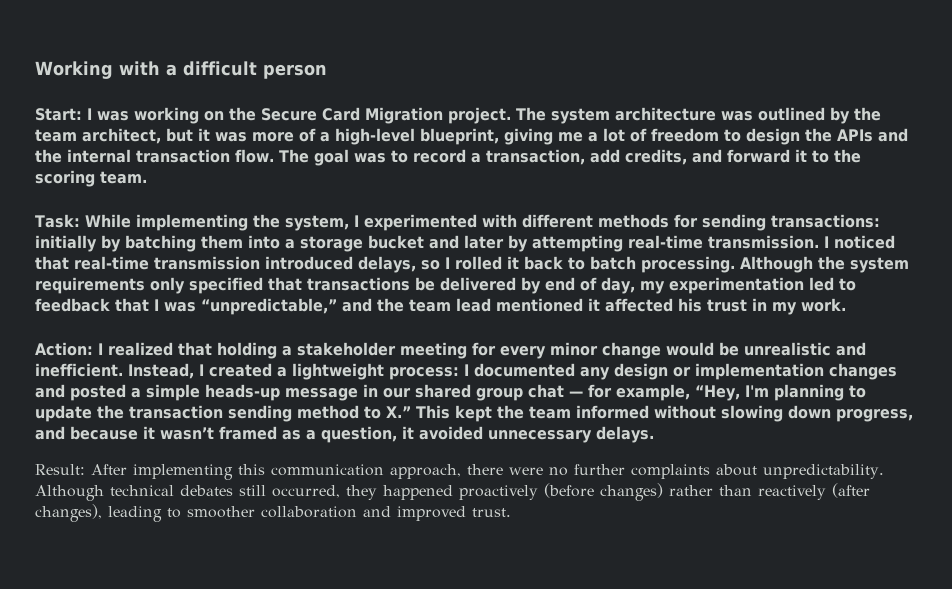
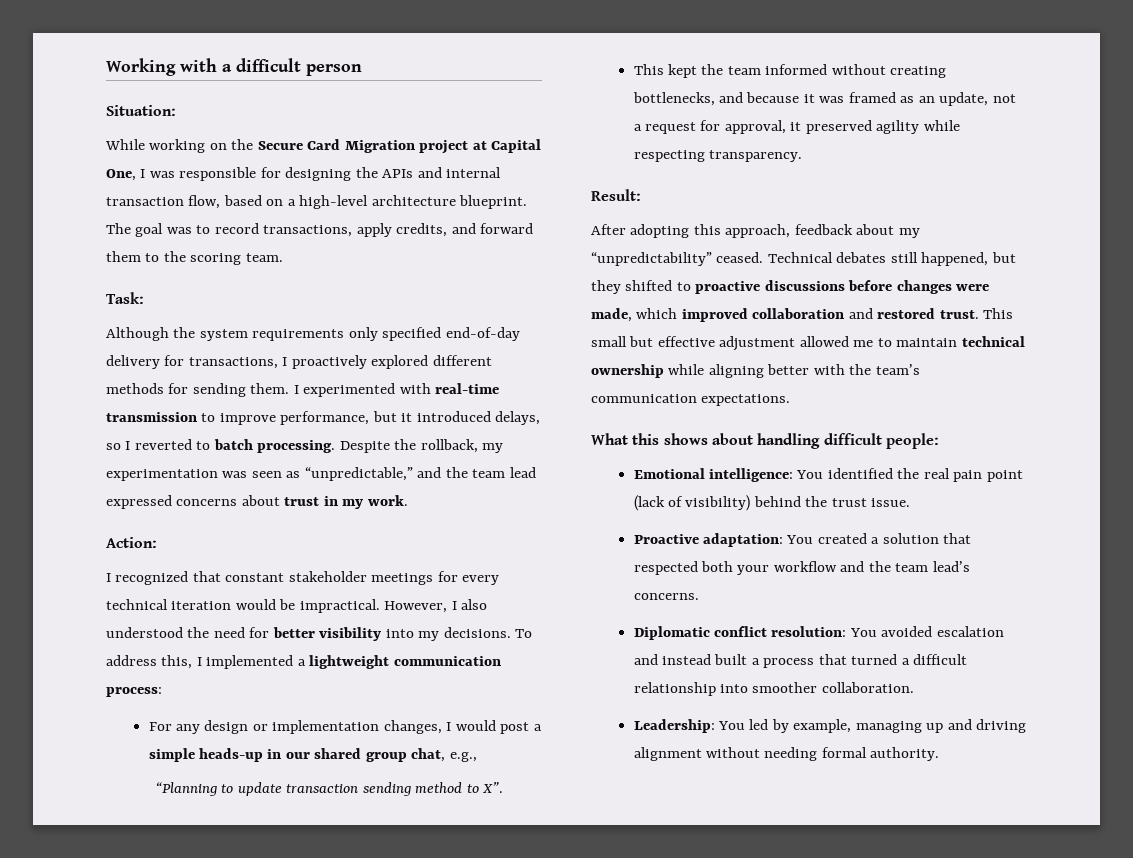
- Start: I was working on the Secure Card Migration project. The system architecture was outlined by the team architect, but it was more of a high-level blueprint, giving me a lot of freedom to design the APIs and the internal transaction flow.
+ Situation:
+ While working on the Secure Card Migration project at Capital One, I was responsible for designing the APIs and internal transaction flow, based on a high-level architecture blueprint.
- The goal was to record a transaction, add credits, and forward it to the scoring team.
+ The goal was to record transactions, apply credits, and forward them to the scoring team.
- Task: While implementing the system, I experimented with different methods for sending transactions: initially by batching them into a storage bucket and later by attempting real-time transmission. I noticed that real-time transmission introduced delays, so I rolled it back to batch processing. Although the system requirements only specified that transactions be delivered by end of day, my experimentation led to feedback that I was “unpredictable,” and the team lead mentioned it affected his trust in my work.
+ Task:
+ Although the system requirements only specified end-of-day delivery for transactions, I proactively explored different methods for sending them. I experimented with real-time transmission to improve performance, but it introduced delays, so I reverted to batch processing. Despite the rollback, my experimentation was seen as “unpredictable,” and the team lead expressed concerns about trust in my work.
- Action: I realized that holding a stakeholder meeting for every minor change would be unrealistic and inefficient. Instead, I created a lightweight process: I documented any design or implementation changes and posted a simple heads-up message in our shared group chat — for example, “Hey, I'm planning to update the transaction sending method to X.” This kept the team informed without slowing down progress, and because it wasn’t framed as a question, it avoided unnecessary delays.
- Result: After implementing this communication approach, there were no further complaints about unpredictability. Although technical debates still occurred, they happened proactively (before changes) rather than reactively (after changes), leading to smoother collaboration and improved trust.
+ Action:
+ I recognized that constant stakeholder meetings for every technical iteration would be impractical. However, I also understood the need for better visibility into my decisions. To address this, I implemented a lightweight communication process:
+ For any design or implementation changes, I would post a simple heads-up in our shared group chat, e.g.,
+ “Planning to update transaction sending method to X”.
+ This kept the team informed without creating bottlenecks, and because it was framed as an update, not a request for approval, it preserved agility while respecting transparency.
+ Result:
+ After adopting this approach, feedback about my “unpredictability” ceased. Technical debates still happened, but they shifted to proactive discussions before changes were made, which improved collaboration and restored trust. This small but effective adjustment allowed me to maintain technical ownership while aligning better with the team’s communication expectations.
+ What this shows about handling difficult people:
+ Emotional intelligence: You identified the real pain point (lack of visibility) behind the trust issue.
+ Proactive adaptation: You created a solution that respected both your workflow and the team lead’s concerns.
+ Diplomatic conflict resolution: You avoided escalation and instead built a process that turned a difficult relationship into smoother collaboration.
+ Leadership: You led by example, managing up and driving alignment without needing formal authority.

